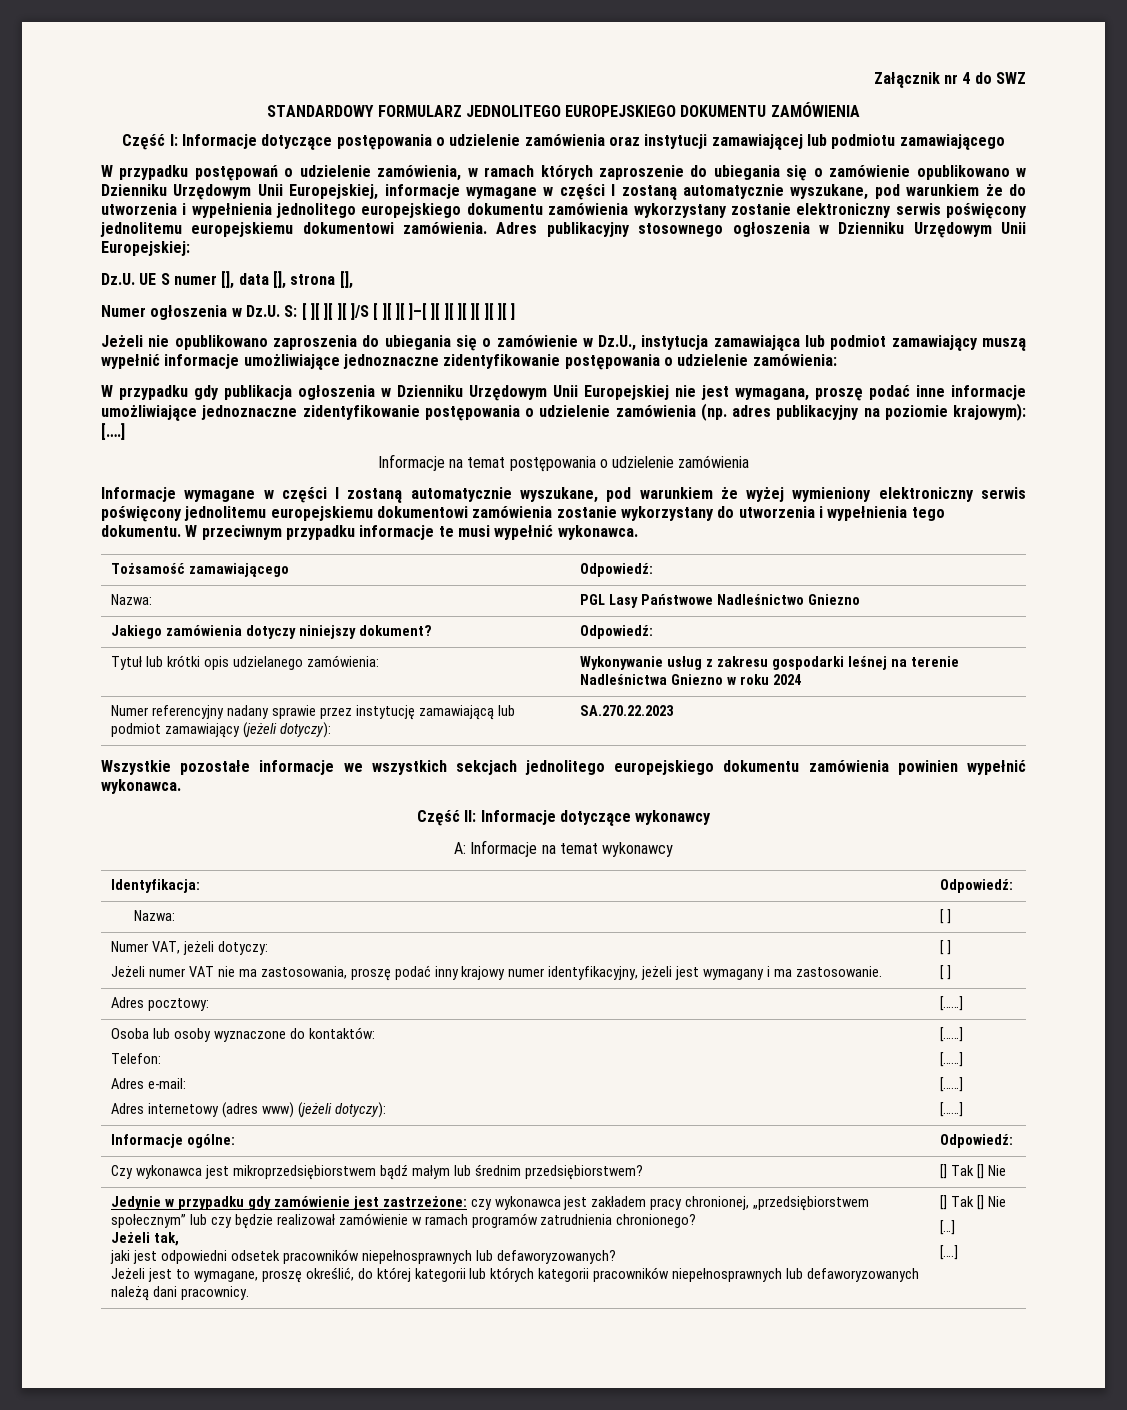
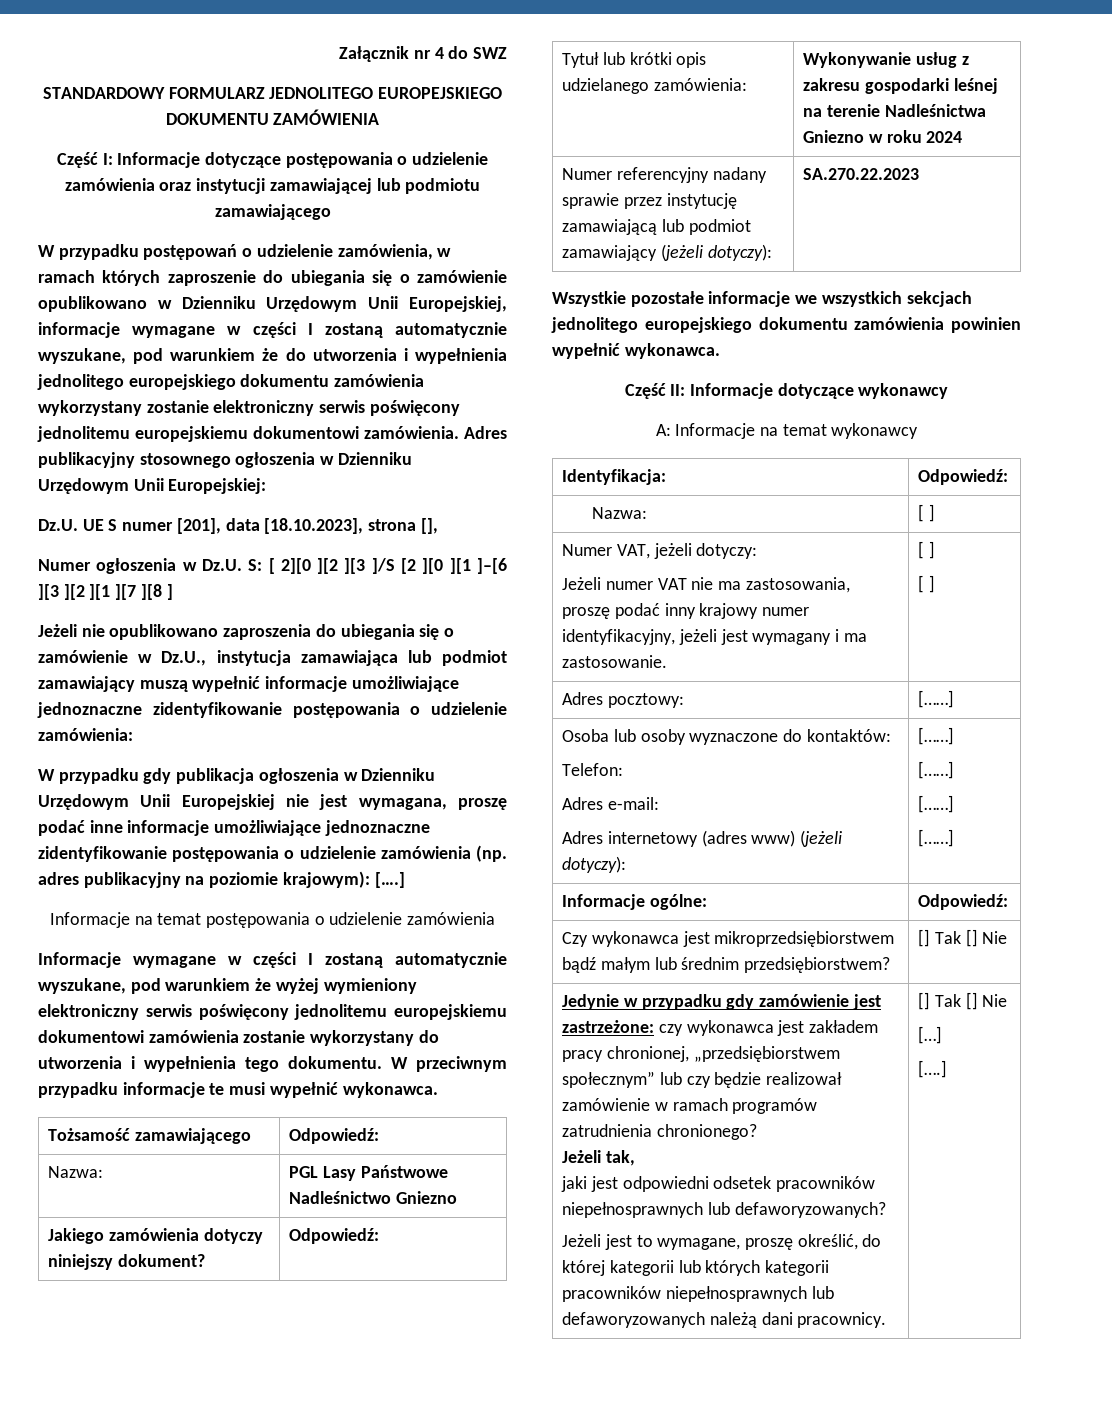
- Dz.U. UE S numer [], data [], strona [],
+ Dz.U. UE S numer [201], data [18.10.2023], strona [],
- Numer ogłoszenia w Dz.U. S: [ ][ ][ ][ ]/S [ ][ ][ ]–[ ][ ][ ][ ][ ][ ][ ]
+ Numer ogłoszenia w Dz.U. S: [ 2][0 ][2 ][3 ]/S [2 ][0 ][1 ]–[6 ][3 ][2 ][1 ][7 ][8 ]

